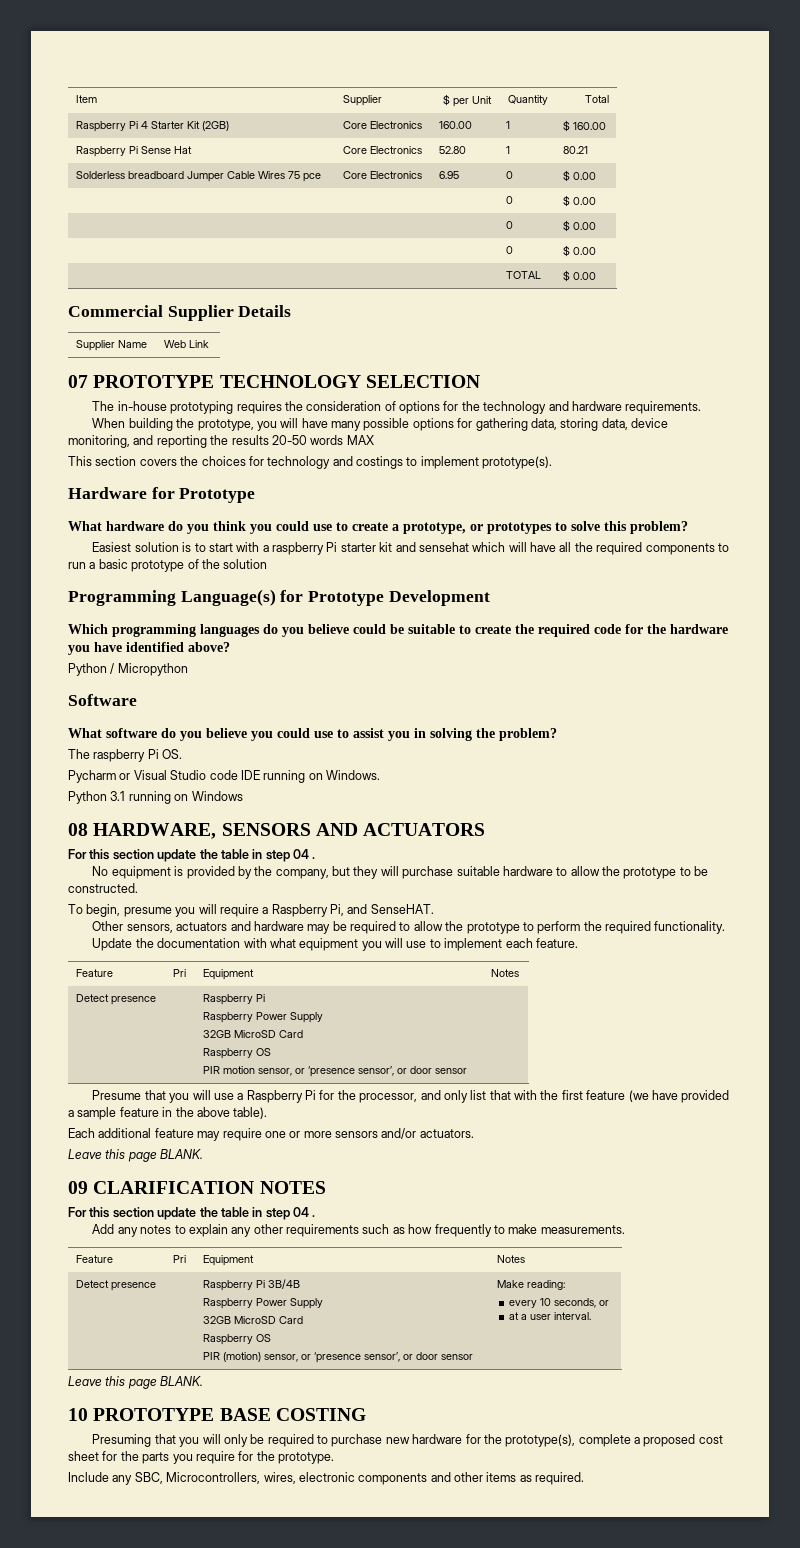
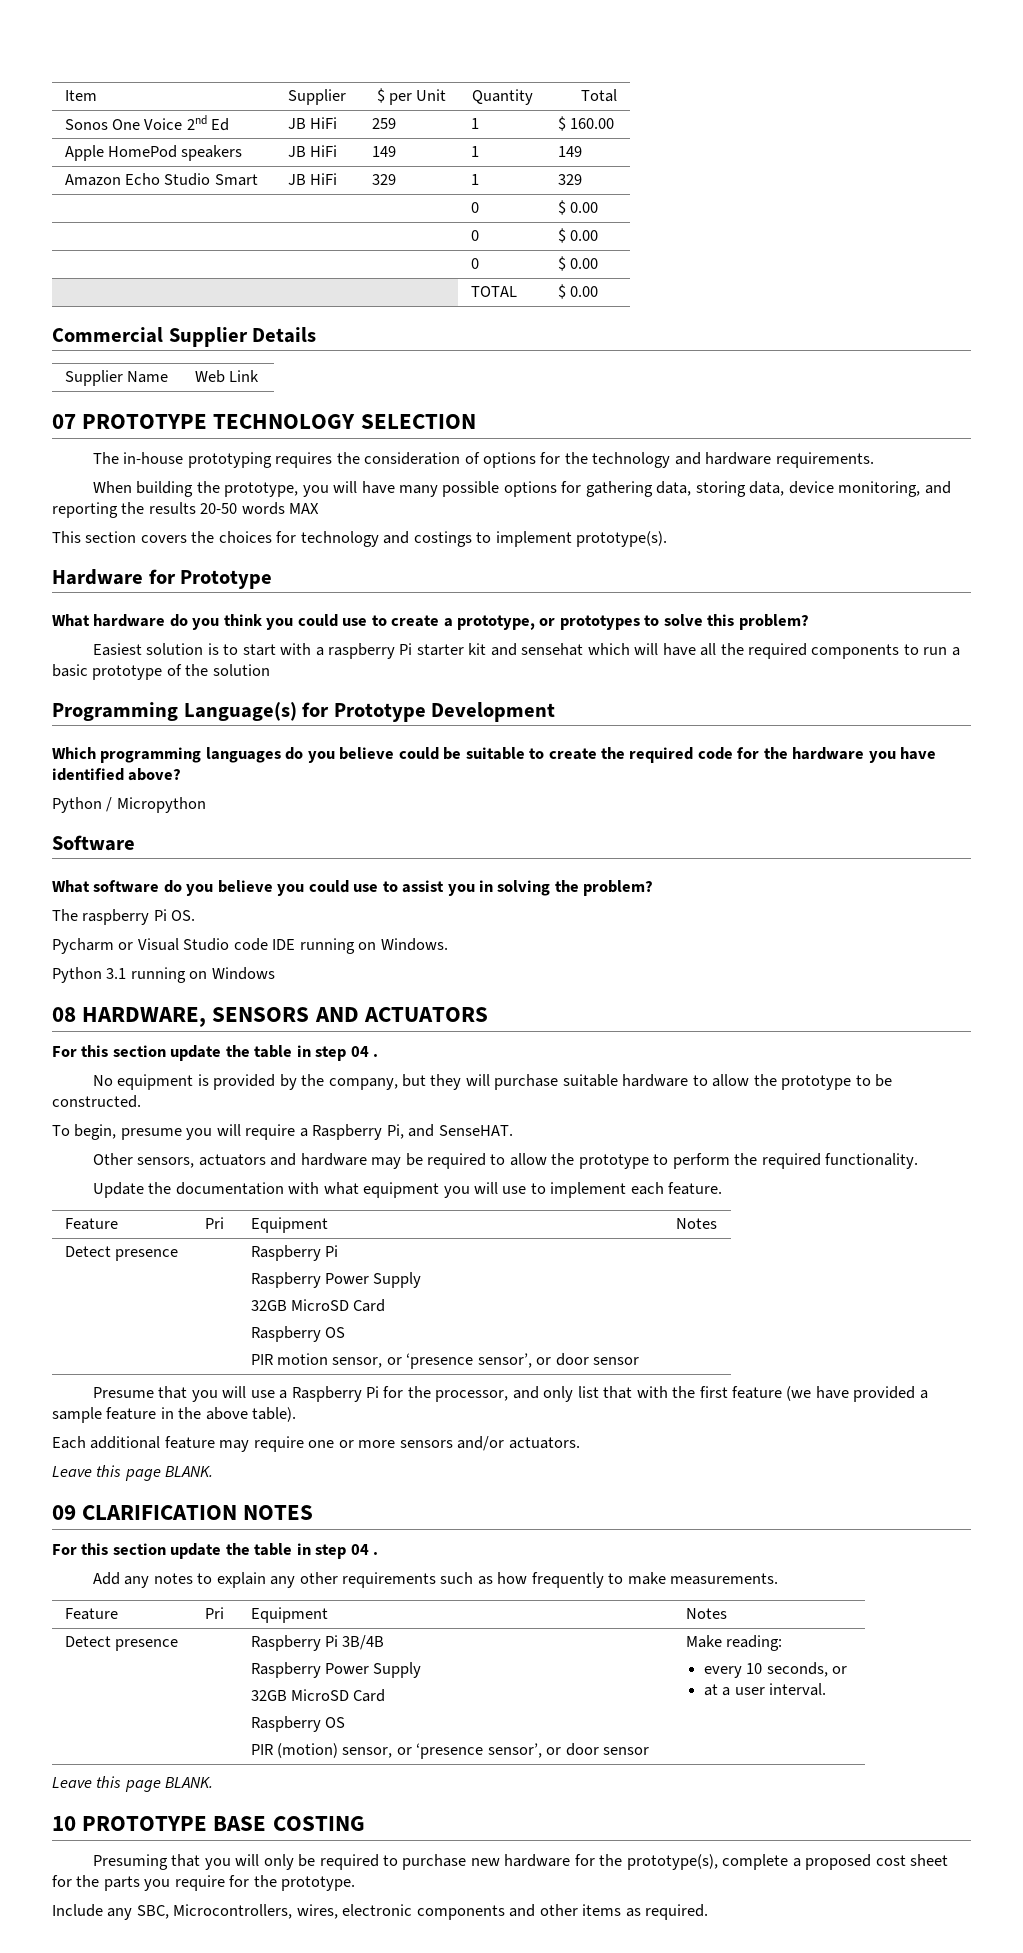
- Raspberry Pi 4 Starter Kit (2GB) | Core Electronics | 160.00 | 1 | $ 160.00
- Raspberry Pi Sense Hat | Core Electronics | 52.80 | 1 | 80.21
- Solderless breadboard Jumper Cable Wires 75 pce | Core Electronics | 6.95 | 0 | $ 0.00
+ Sonos One Voice 2nd Ed | JB HiFi | 259 | 1 | $ 160.00
+ Apple HomePod speakers | JB HiFi | 149 | 1 | 149
+ Amazon Echo Studio Smart | JB HiFi | 329 | 1 | 329

